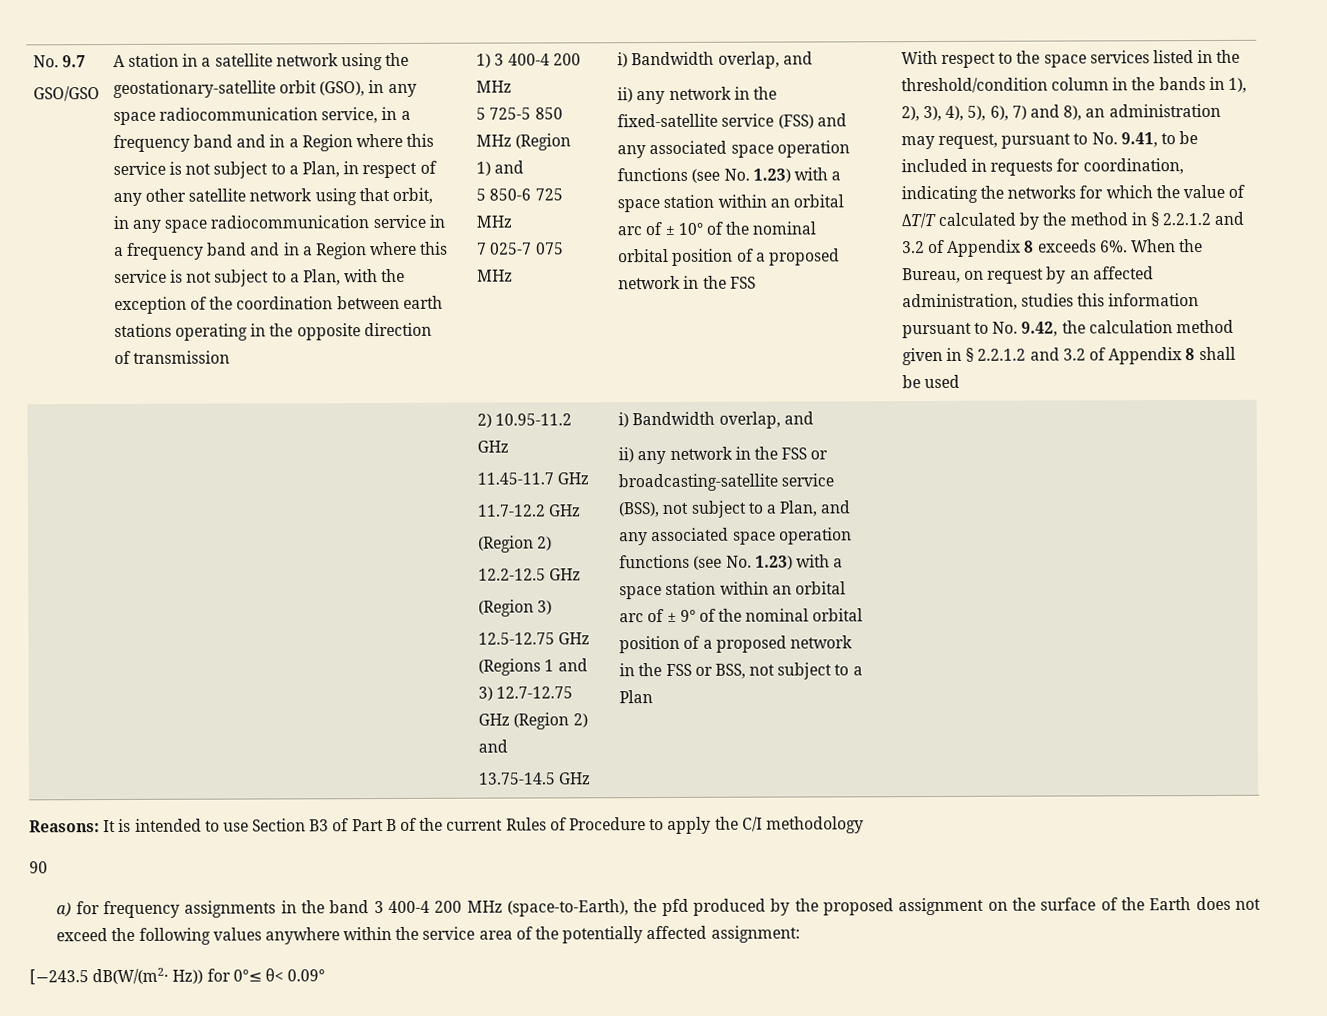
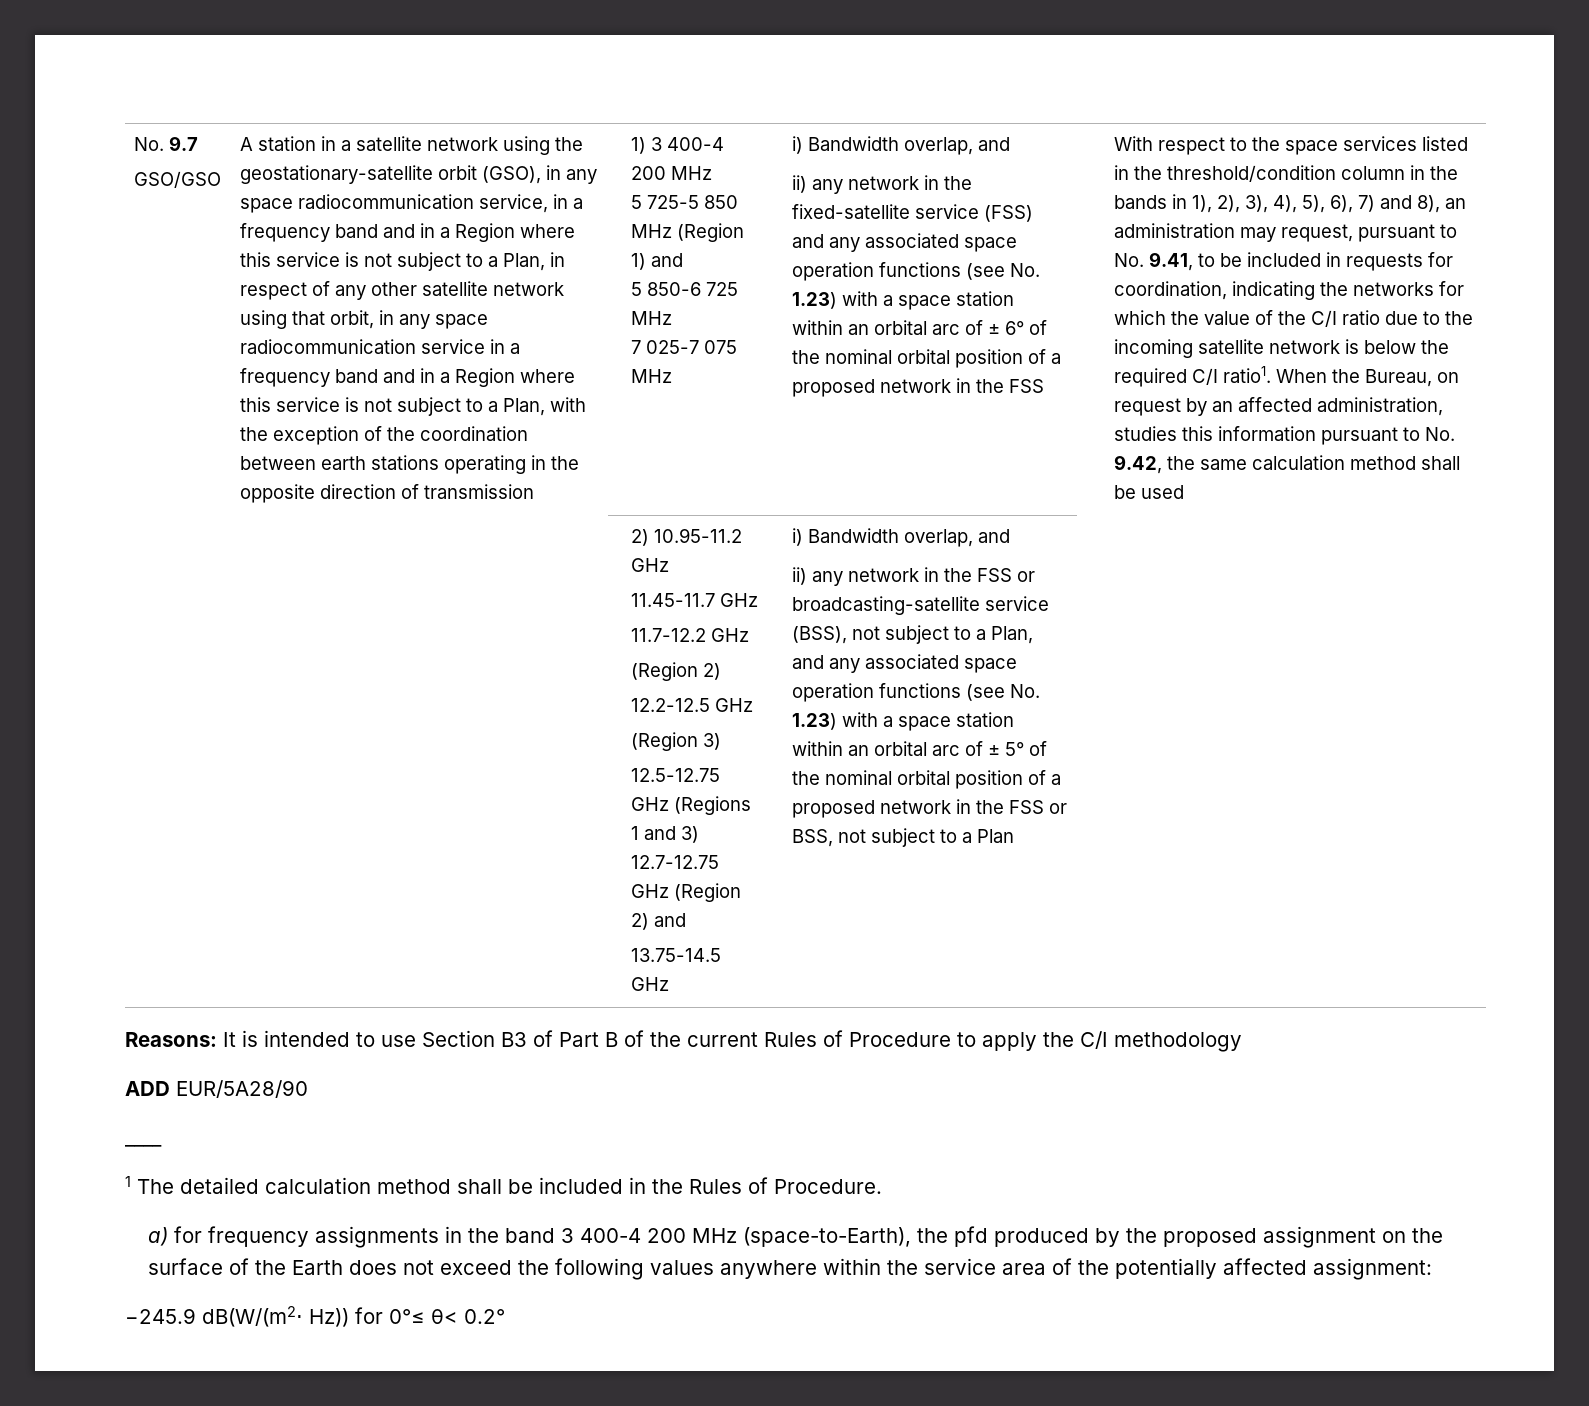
- ii) any network in the fixed-satellite service (FSS) and any associated space operation functions (see No. 1.23) with a space station within an orbital arc of ± 10° of the nominal orbital position of a proposed network in the FSS
+ ii) any network in the fixed-satellite service (FSS) and any associated space operation functions (see No. 1.23) with a space station within an orbital arc of ± 6° of the nominal orbital position of a proposed network in the FSS
- With respect to the space services listed in the threshold/condition column in the bands in 1), 2), 3), 4), 5), 6), 7) and 8), an administration may request, pursuant to No. 9.41, to be included in requests for coordination, indicating the networks for which the value of ΔT/T calculated by the method in § 2.2.1.2 and 3.2 of Appendix 8 exceeds 6%.
+ With respect to the space services listed in the threshold/condition column in the bands in 1), 2), 3), 4), 5), 6), 7) and 8), an administration may request, pursuant to No. 9.41, to be included in requests for coordination, indicating the networks for which the value of the C/I ratio due to the incoming satellite network is below the required C/I ratio1.
- When the Bureau, on request by an affected administration, studies this information pursuant to No. 9.42, the calculation method given in § 2.2.1.2 and 3.2 of Appendix 8 shall be used
+ When the Bureau, on request by an affected administration, studies this information pursuant to No. 9.42, the same calculation method shall be used
- ii) any network in the FSS or broadcasting-satellite service (BSS), not subject to a Plan, and any associated space operation functions (see No. 1.23) with a space station within an orbital arc of ± 9° of the nominal orbital position of a proposed network in the FSS or BSS, not subject to a Plan
+ ii) any network in the FSS or broadcasting-satellite service (BSS), not subject to a Plan, and any associated space operation functions (see No. 1.23) with a space station within an orbital arc of ± 5° of the nominal orbital position of a proposed network in the FSS or BSS, not subject to a Plan
- 90
+ ADD EUR/5A28/90
+ ____
+ 1 The detailed calculation method shall be included in the Rules of Procedure.
- [−243.5 dB(W/(m2⋅ Hz)) for 0°≤ θ< 0.09°
+ −245.9 dB(W/(m2⋅ Hz)) for 0°≤ θ< 0.2°

